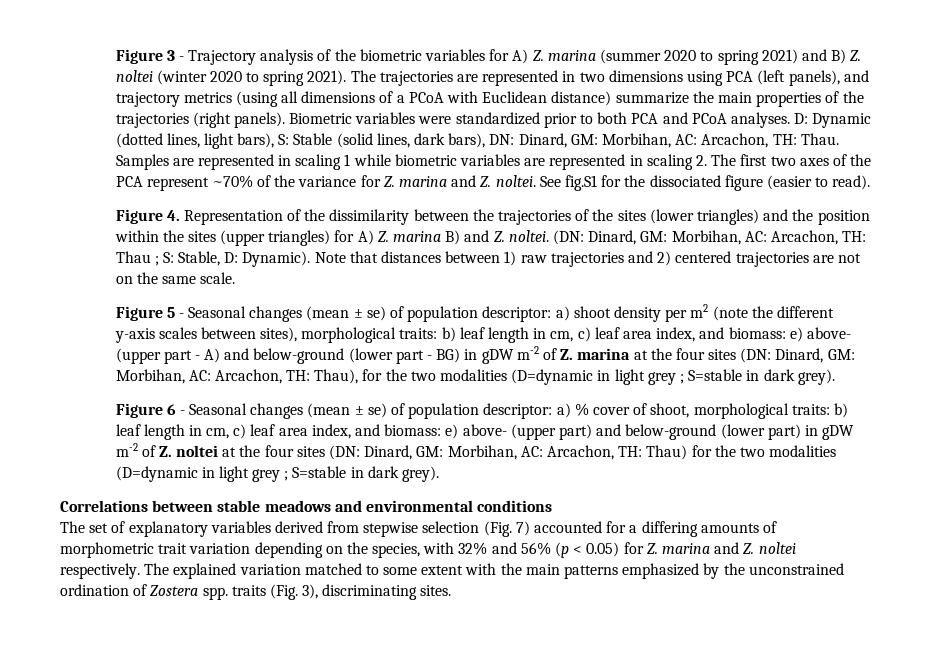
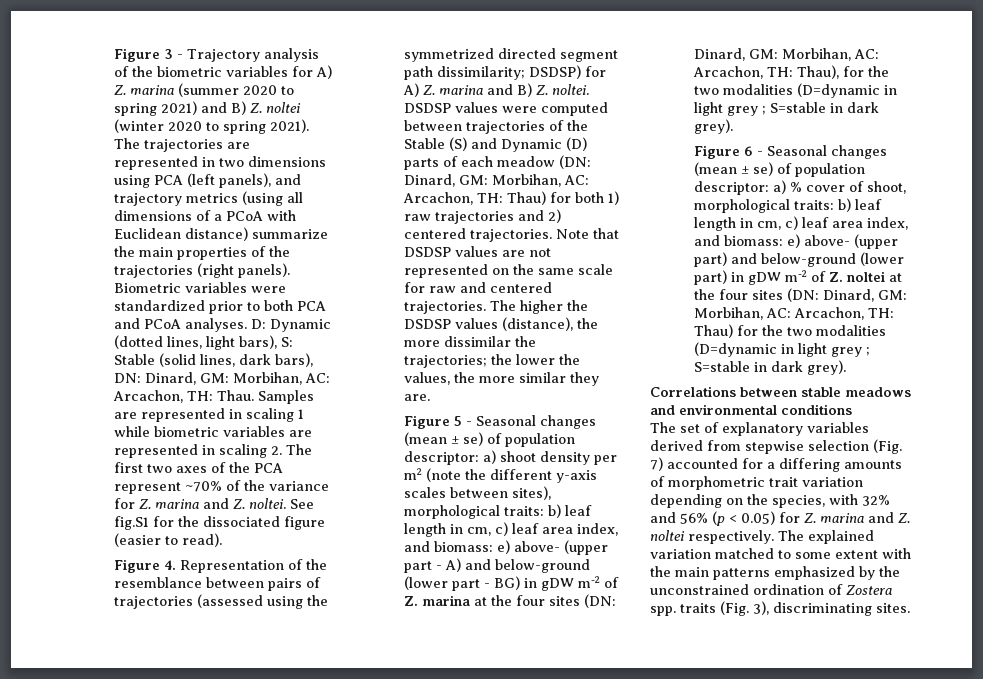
- Figure 4. Representation of the dissimilarity between the trajectories of the sites (lower triangles) and the position within the sites (upper triangles) for A) Z. marina B) and Z. noltei. (DN: Dinard, GM: Morbihan, AC: Arcachon, TH: Thau ; S: Stable, D: Dynamic). Note that distances between 1) raw trajectories and 2) centered trajectories are not on the same scale.
+ Figure 4. Representation of the resemblance between pairs of trajectories (assessed using the symmetrized directed segment path dissimilarity; DSDSP) for A) Z. marina and B) Z. noltei. DSDSP values were computed between trajectories of the Stable (S) and Dynamic (D) parts of each meadow (DN: Dinard, GM: Morbihan, AC: Arcachon, TH: Thau) for both 1) raw trajectories and 2) centered trajectories. Note that DSDSP values are not represented on the same scale for raw and centered trajectories. The higher the DSDSP values (distance), the more dissimilar the trajectories; the lower the values, the more similar they are.

